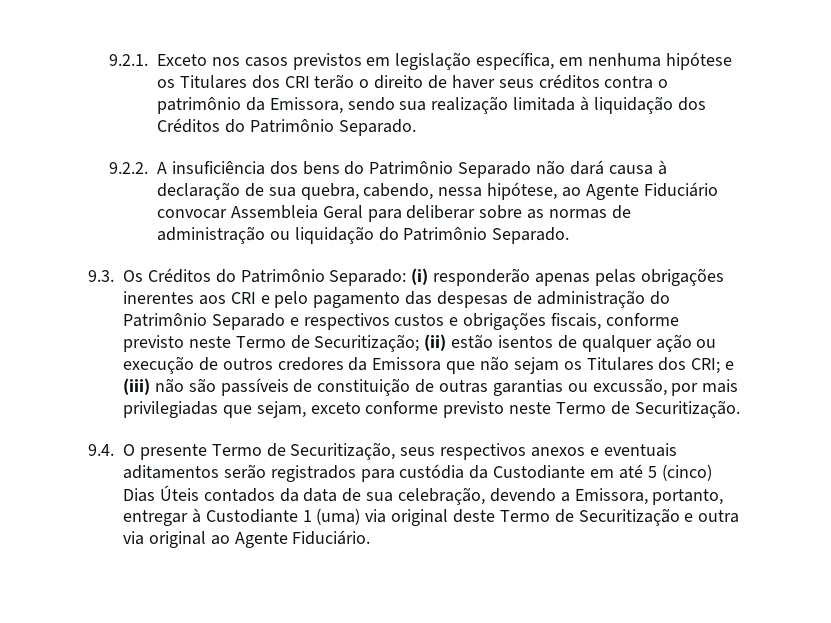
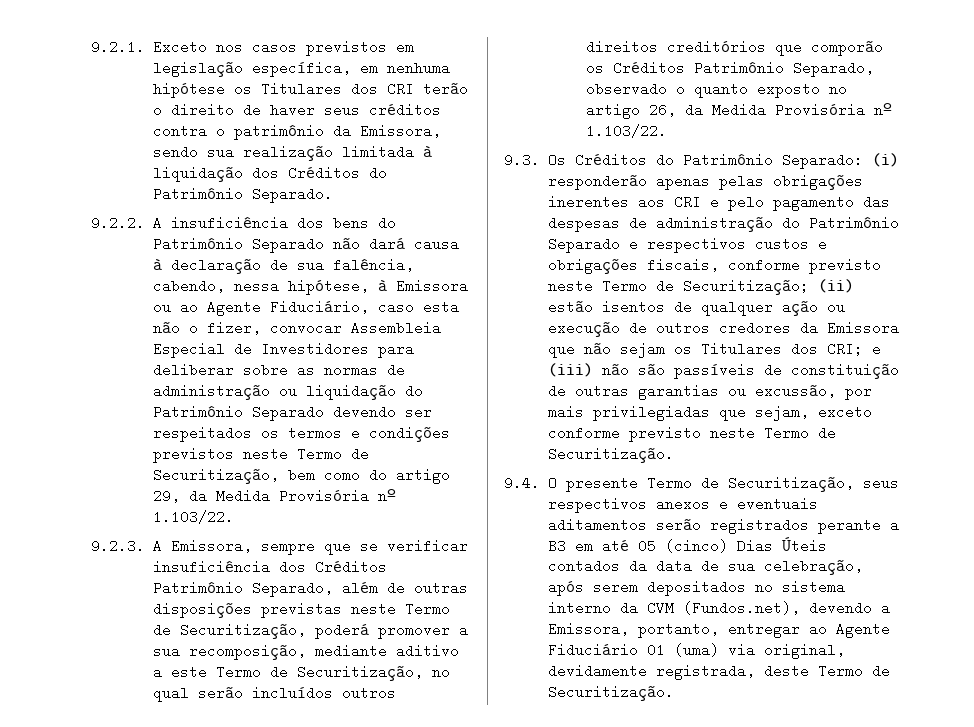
- 9.2.2. A insuficiência dos bens do Patrimônio Separado não dará causa à declaração de sua quebra, cabendo, nessa hipótese, ao Agente Fiduciário convocar Assembleia Geral para deliberar sobre as normas de administração ou liquidação do Patrimônio Separado.
+ 9.2.2. A insuficiência dos bens do Patrimônio Separado não dará causa à declaração de sua falência, cabendo, nessa hipótese, à Emissora ou ao Agente Fiduciário, caso esta não o fizer, convocar Assembleia Especial de Investidores para deliberar sobre as normas de administração ou liquidação do Patrimônio Separado devendo ser respeitados os termos e condições previstos neste Termo de Securitização, bem como do artigo 29, da Medida Provisória nº 1.103/22.
+ 9.2.3. A Emissora, sempre que se verificar insuficiência dos Créditos Patrimônio Separado, além de outras disposições previstas neste Termo de Securitização, poderá promover a sua recomposição, mediante aditivo a este Termo de Securitização, no qual serão incluídos outros direitos creditórios que comporão os Créditos Patrimônio Separado, observado o quanto exposto no artigo 26, da Medida Provisória nº 1.103/22.
- 9.4. O presente Termo de Securitização, seus respectivos anexos e eventuais aditamentos serão registrados para custódia da Custodiante em até 5 (cinco) Dias Úteis contados da data de sua celebração, devendo a Emissora, portanto, entregar à Custodiante 1 (uma) via original deste Termo de Securitização e outra via original ao Agente Fiduciário.
+ 9.4. O presente Termo de Securitização, seus respectivos anexos e eventuais aditamentos serão registrados perante a B3 em até 05 (cinco) Dias Úteis contados da data de sua celebração, após serem depositados no sistema interno da CVM (Fundos.net), devendo a Emissora, portanto, entregar ao Agente Fiduciário 01 (uma) via original, devidamente registrada, deste Termo de Securitização.

